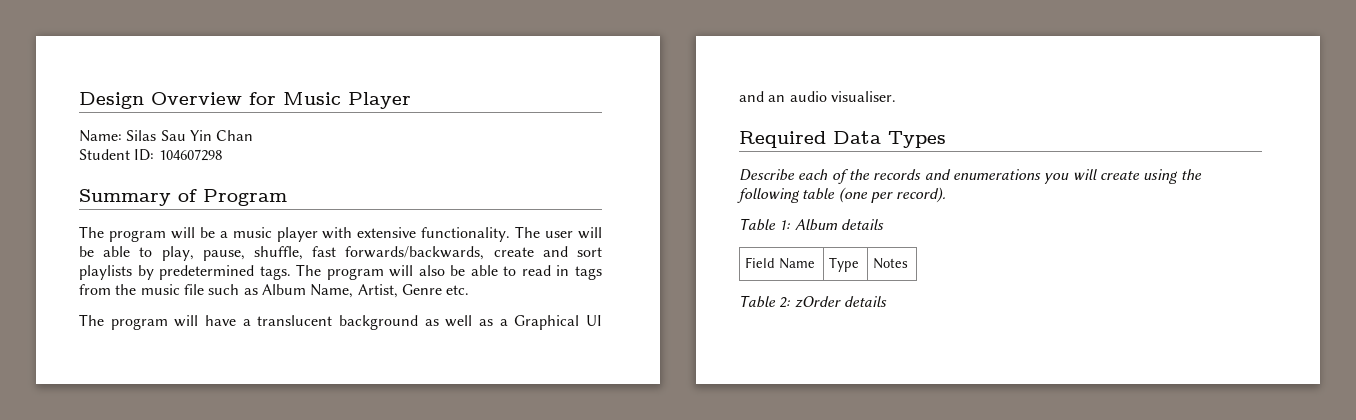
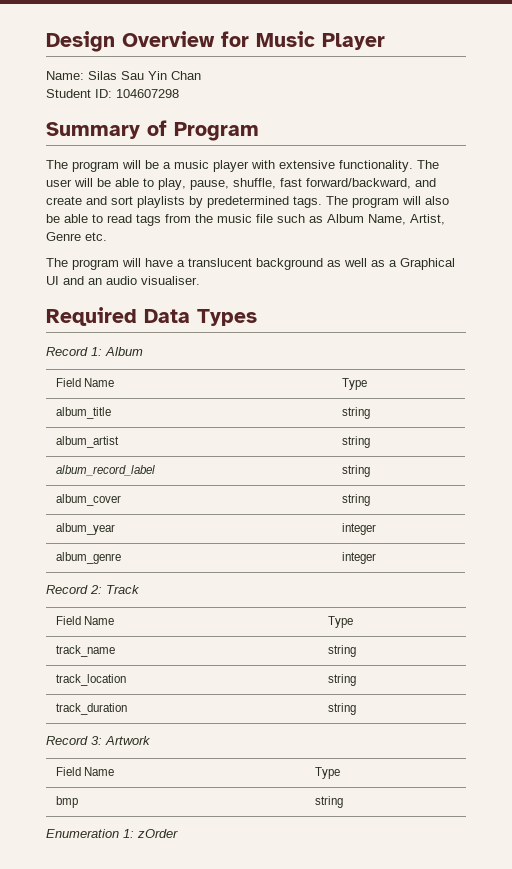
- The user will be able to play, pause, shuffle, fast forwards/backwards, create and sort playlists by predetermined tags.
+ The user will be able to play, pause, shuffle, fast forward/backward, and create and sort playlists by predetermined tags.
- The program will also be able to read in tags from the music file such as Album Name, Artist, Genre etc.
+ The program will also be able to read tags from the music file such as Album Name, Artist, Genre etc.
- Describe each of the records and enumerations you will create using the following table (one per record).
- Table 1: Album details
- Field Name | Type | Notes
- Table 2: zOrder details
+ Record 1: Album
+ Field Name | Type
+ album_title | string
+ album_artist | string
+ album_record_label | string
+ album_cover | string
+ album_year | integer
+ album_genre | integer
+ Record 2: Track
+ Field Name | Type
+ track_name | string
+ track_location | string
+ track_duration | string
+ Record 3: Artwork
+ Field Name | Type
+ bmp | string
+ Enumeration 1: zOrder

